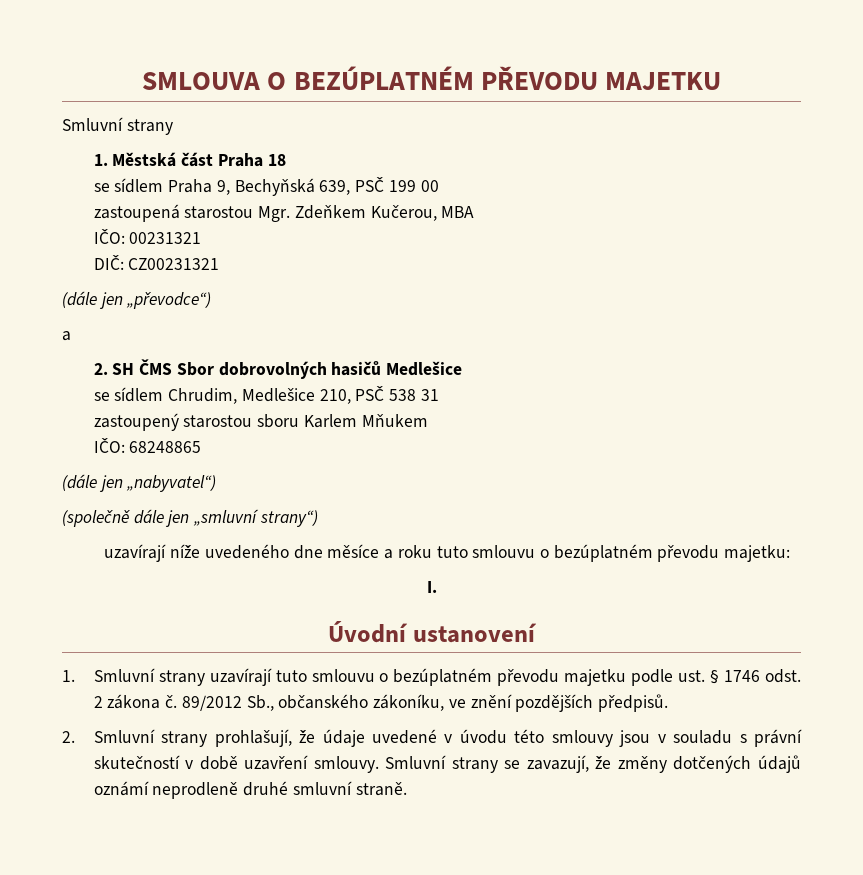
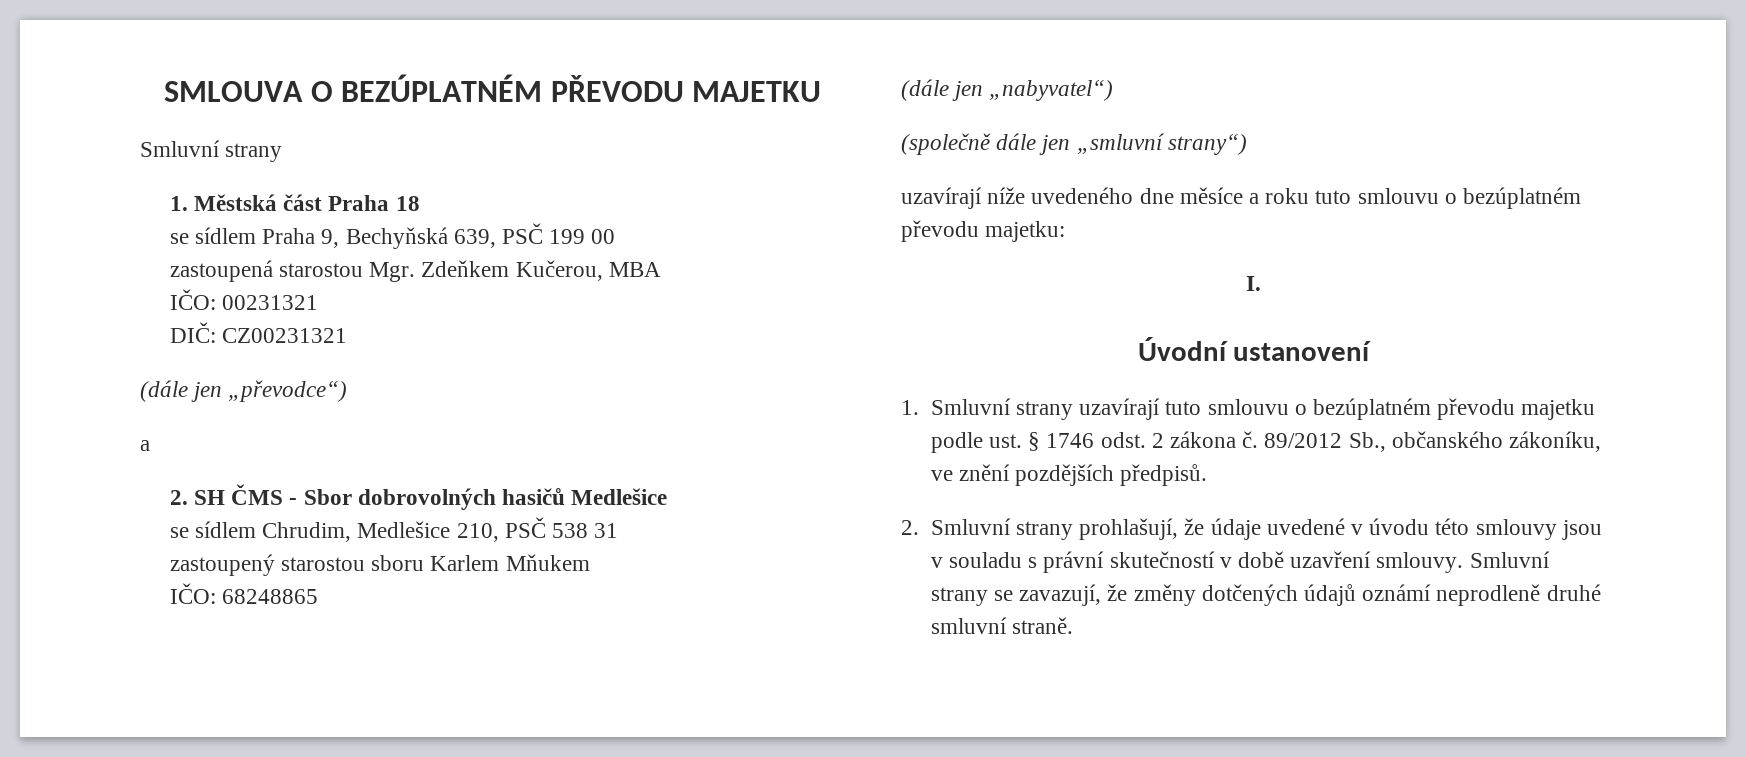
- 2. SH ČMS Sbor dobrovolných hasičů Medlešice
+ 2. SH ČMS - Sbor dobrovolných hasičů Medlešice

